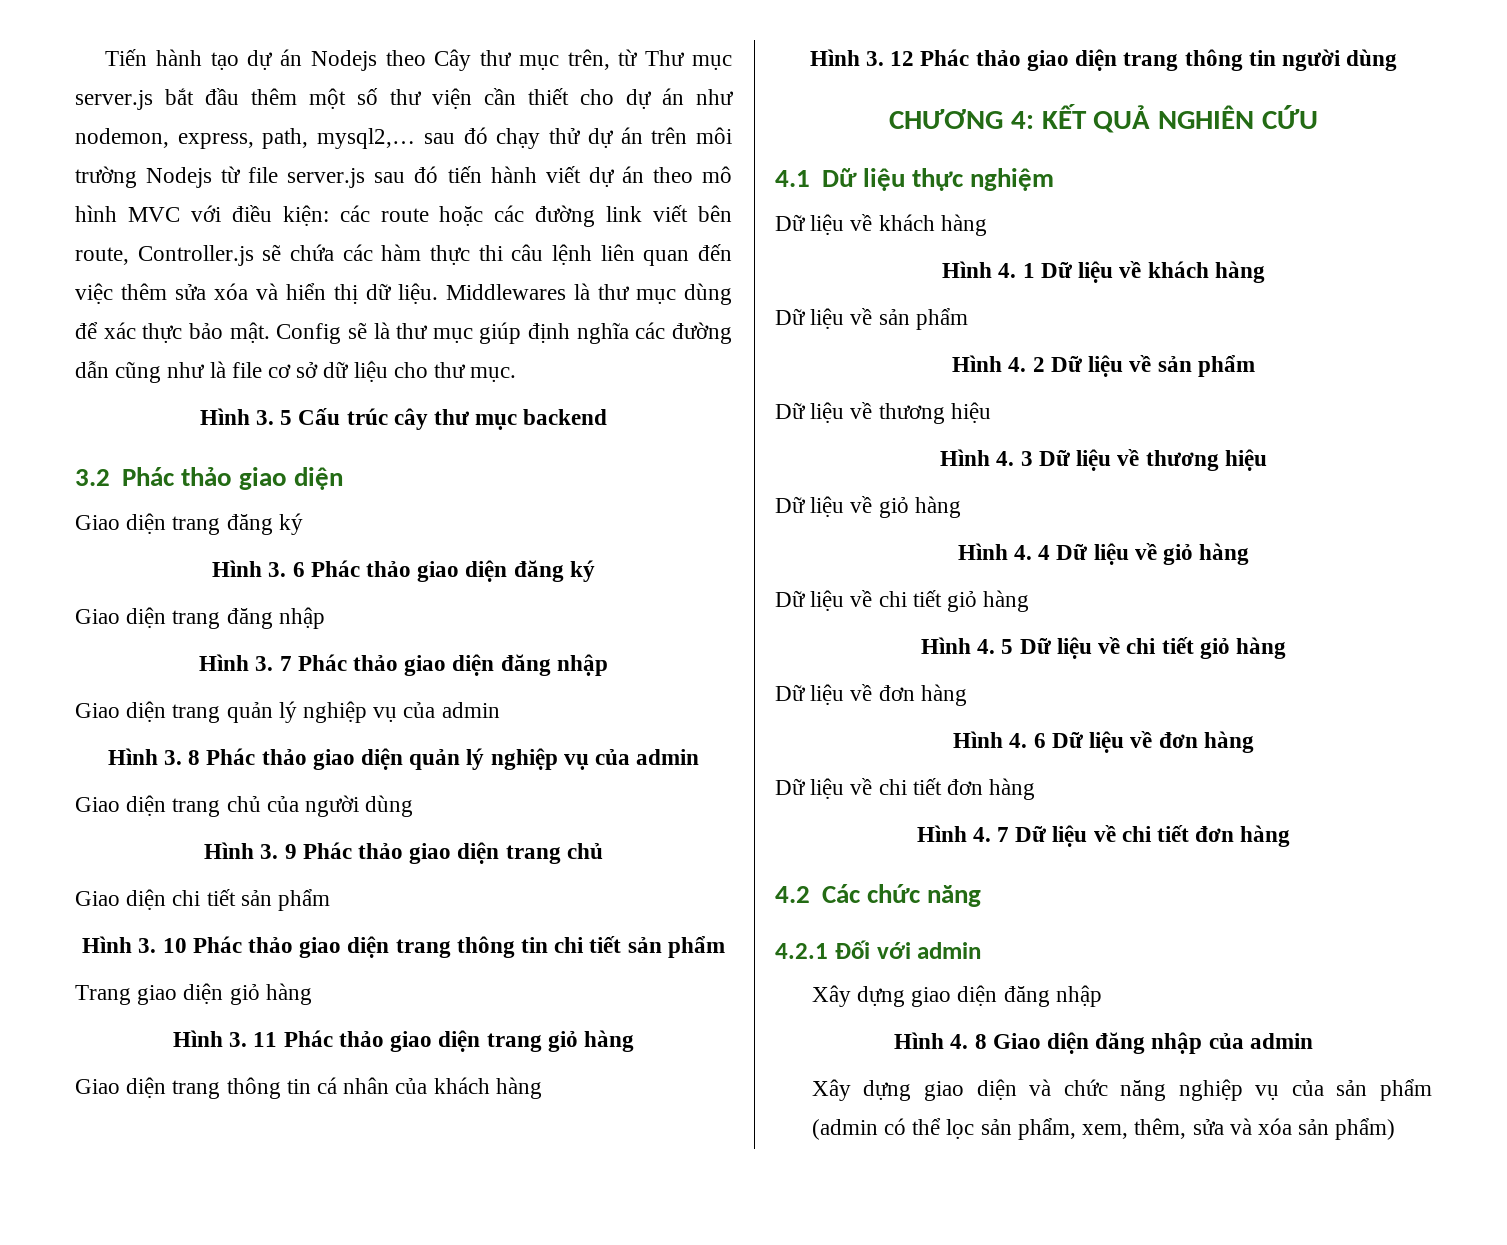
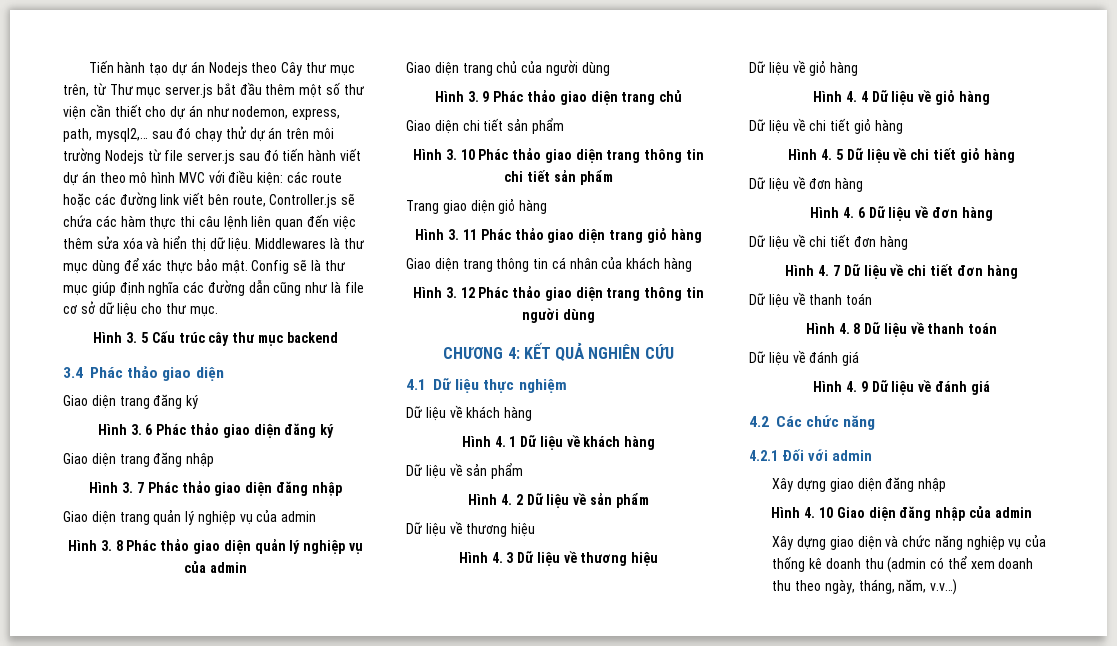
- 3.2 Phác thảo giao diện
+ 3.4 Phác thảo giao diện
  Hình 4. 7 Dữ liệu về chi tiết đơn hàng
+ Dữ liệu về thanh toán
+ Hình 4. 8 Dữ liệu về thanh toán
+ Dữ liệu về đánh giá
+ Hình 4. 9 Dữ liệu về đánh giá
- Hình 4. 8 Giao diện đăng nhập của admin
+ Hình 4. 10 Giao diện đăng nhập của admin
- Xây dựng giao diện và chức năng nghiệp vụ của sản phẩm (admin có thể lọc sản phẩm, xem, thêm, sửa và xóa sản phẩm)
+ Xây dựng giao diện và chức năng nghiệp vụ của thống kê doanh thu (admin có thể xem doanh thu theo ngày, tháng, năm, v.v…)

